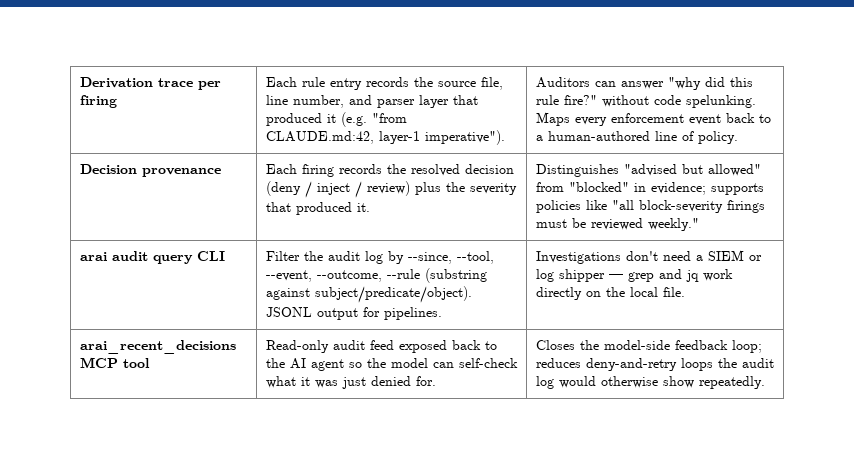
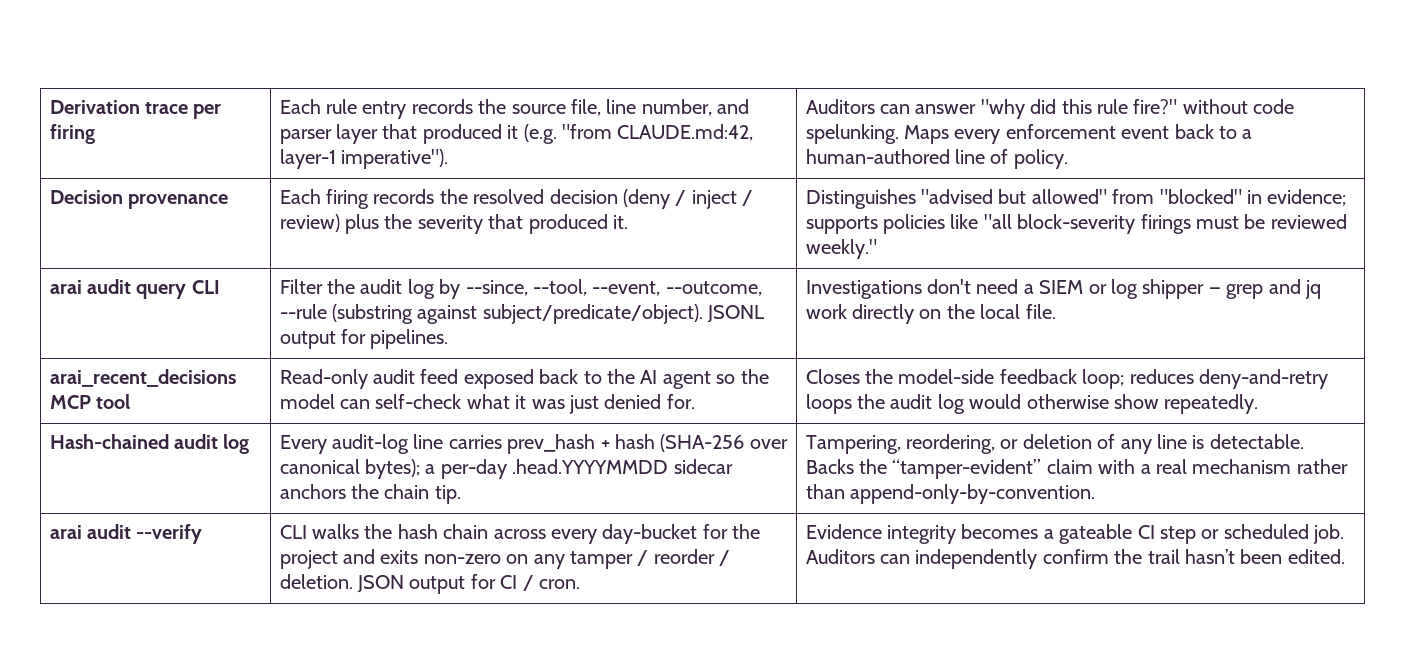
+ Hash-chained audit log | Every audit-log line carries prev_hash + hash (SHA-256 over canonical bytes); a per-day .head.YYYYMMDD sidecar anchors the chain tip. | Tampering, reordering, or deletion of any line is detectable. Backs the “tamper-evident” claim with a real mechanism rather than append-only-by-convention.
+ arai audit --verify | CLI walks the hash chain across every day-bucket for the project and exits non-zero on any tamper / reorder / deletion. JSON output for CI / cron. | Evidence integrity becomes a gateable CI step or scheduled job. Auditors can independently confirm the trail hasn’t been edited.

